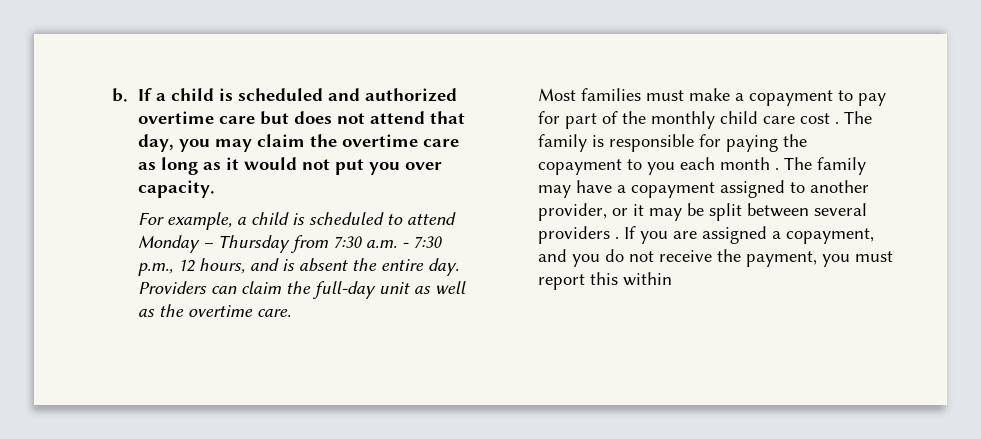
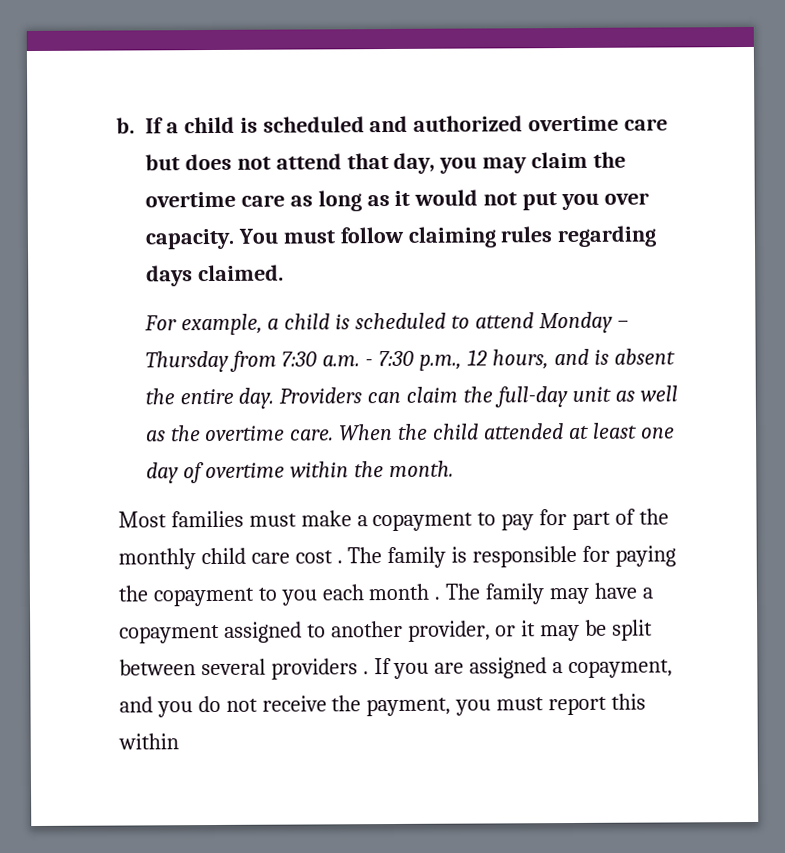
+ You must follow claiming rules regarding days claimed.
+ When the child attended at least one day of overtime within the month.

